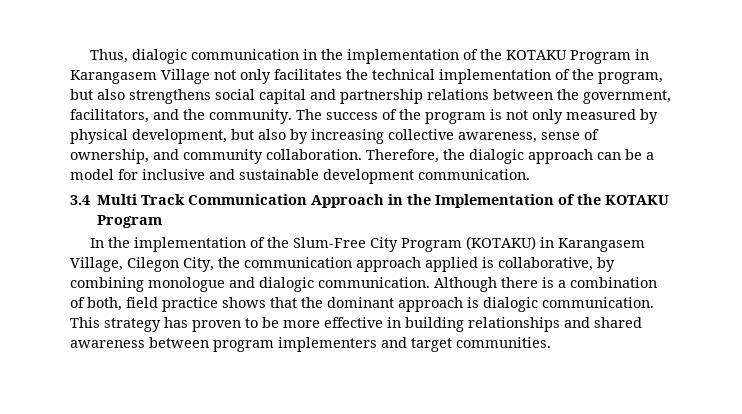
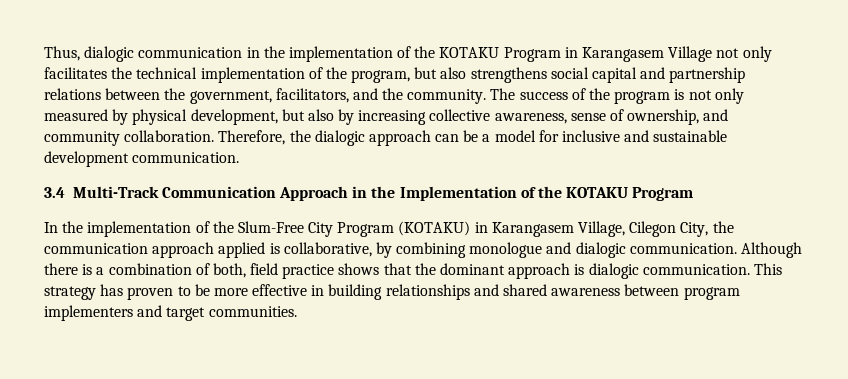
- 3.4 Multi Track Communication Approach in the Implementation of the KOTAKU Program
+ 3.4 Multi-Track Communication Approach in the Implementation of the KOTAKU Program

